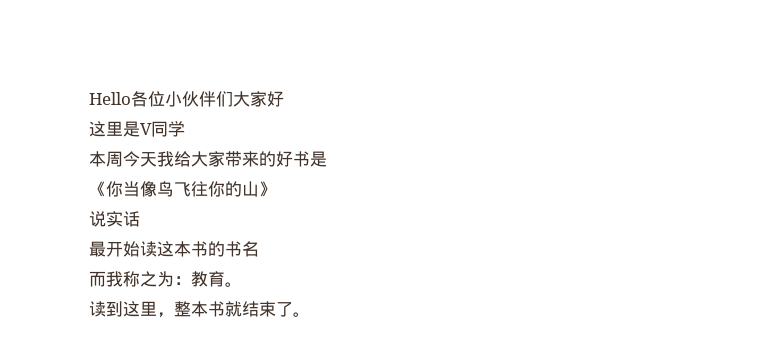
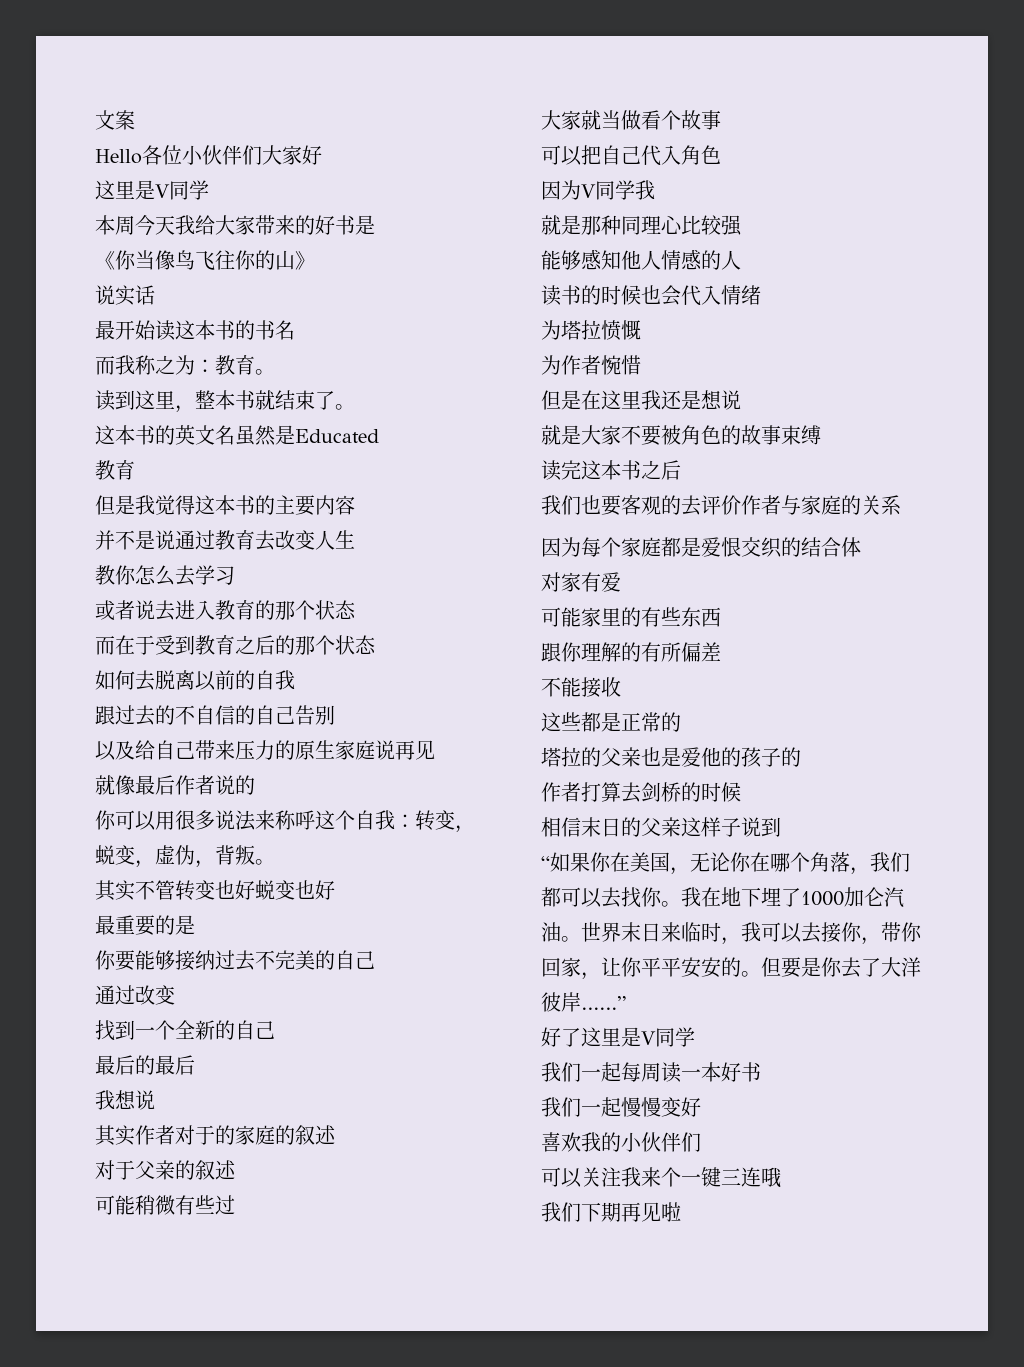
+ 文案
+ 这本书的英文名虽然是Educated
+ 教育
+ 但是我觉得这本书的主要内容
+ 并不是说通过教育去改变人生
+ 教你怎么去学习
+ 或者说去进入教育的那个状态
+ 而在于受到教育之后的那个状态
+ 如何去脱离以前的自我
+ 跟过去的不自信的自己告别
+ 以及给自己带来压力的原生家庭说再见
+ 就像最后作者说的
+ 你可以用很多说法来称呼这个自我：转变，蜕变，虚伪，背叛。
+ 其实不管转变也好蜕变也好
+ 最重要的是
+ 你要能够接纳过去不完美的自己
+ 通过改变
+ 找到一个全新的自己
+ 最后的最后
+ 我想说
+ 其实作者对于的家庭的叙述
+ 对于父亲的叙述
+ 可能稍微有些过
+ 大家就当做看个故事
+ 可以把自己代入角色
+ 因为V同学我
+ 就是那种同理心比较强
+ 能够感知他人情感的人
+ 读书的时候也会代入情绪
+ 为塔拉愤慨
+ 为作者惋惜
+ 但是在这里我还是想说
+ 就是大家不要被角色的故事束缚
+ 读完这本书之后
+ 我们也要客观的去评价作者与家庭的关系
+ 因为每个家庭都是爱恨交织的结合体
+ 对家有爱
+ 可能家里的有些东西
+ 跟你理解的有所偏差
+ 不能接收
+ 这些都是正常的
+ 塔拉的父亲也是爱他的孩子的
+ 作者打算去剑桥的时候
+ 相信末日的父亲这样子说到
+ “如果你在美国，无论你在哪个角落，我们都可以去找你。我在地下埋了1000加仑汽油。世界末日来临时，我可以去接你，带你回家，让你平平安安的。但要是你去了大洋彼岸……”
+ 好了这里是V同学
+ 我们一起每周读一本好书
+ 我们一起慢慢变好
+ 喜欢我的小伙伴们
+ 可以关注我来个一键三连哦
+ 我们下期再见啦

